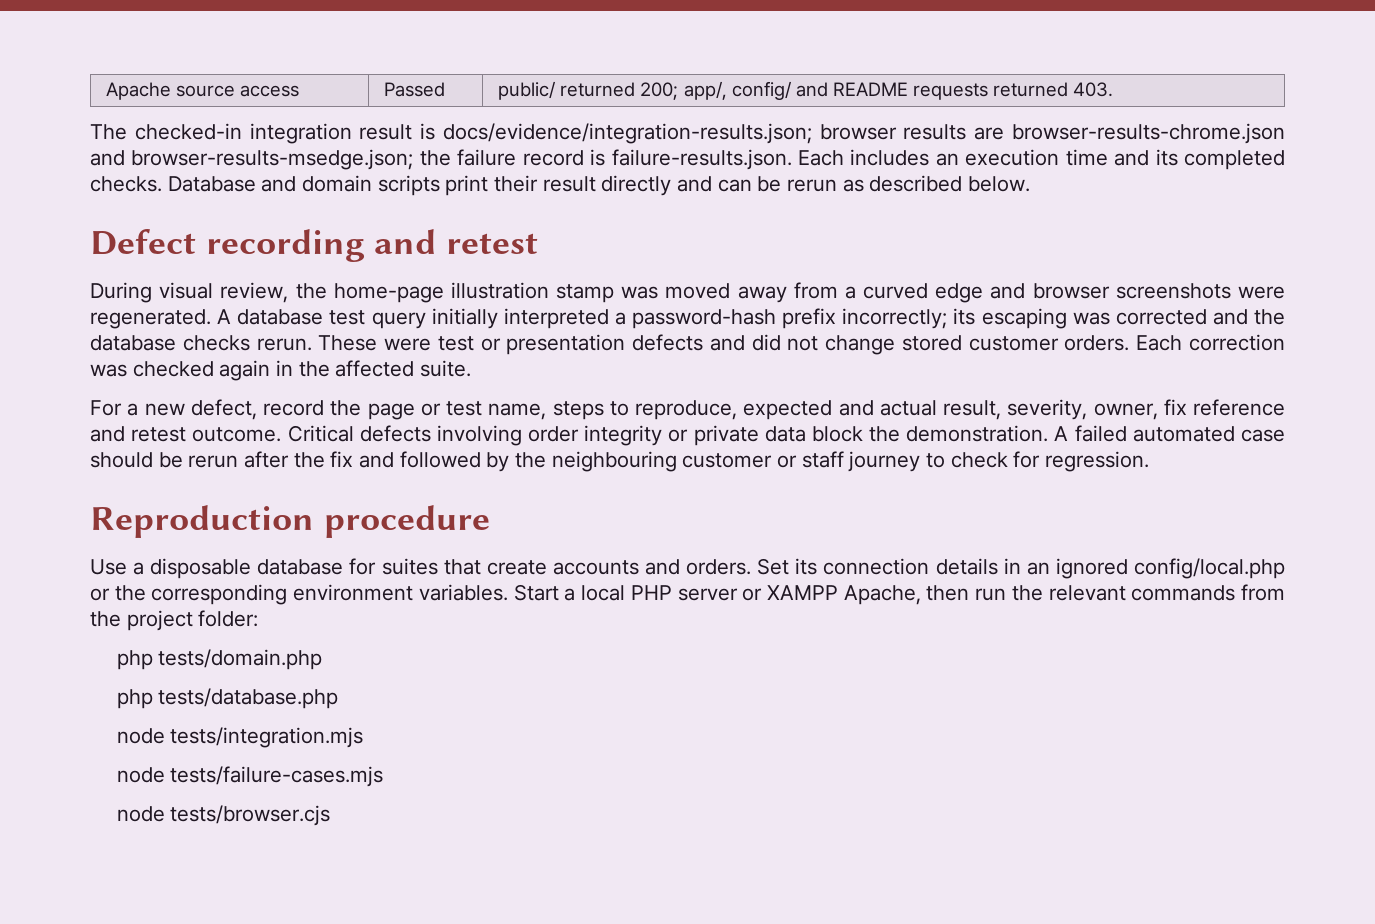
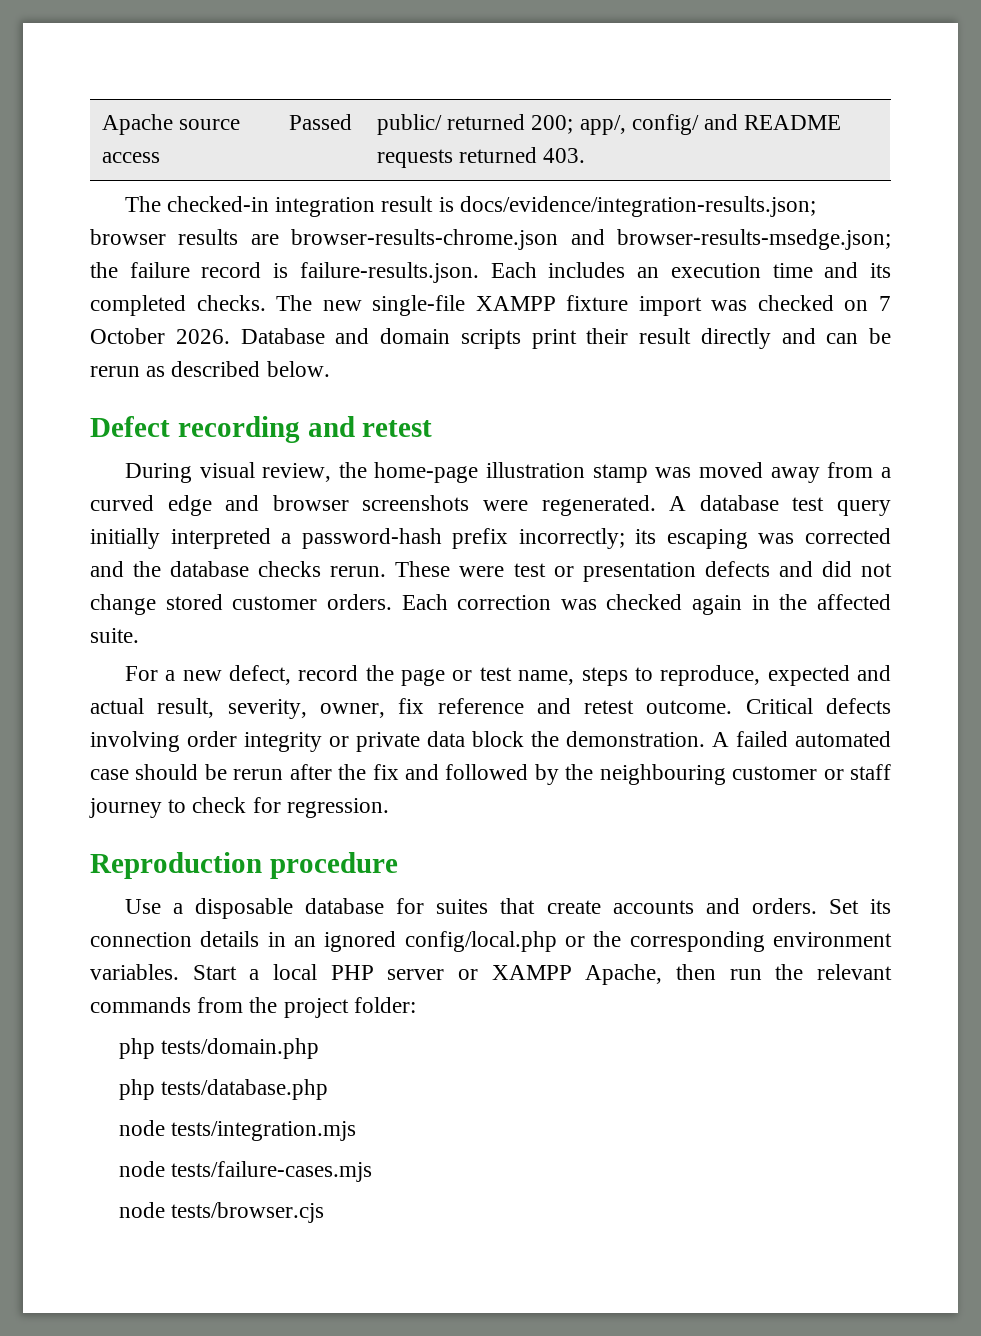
+ The new single-file XAMPP fixture import was checked on 7 October 2026.

